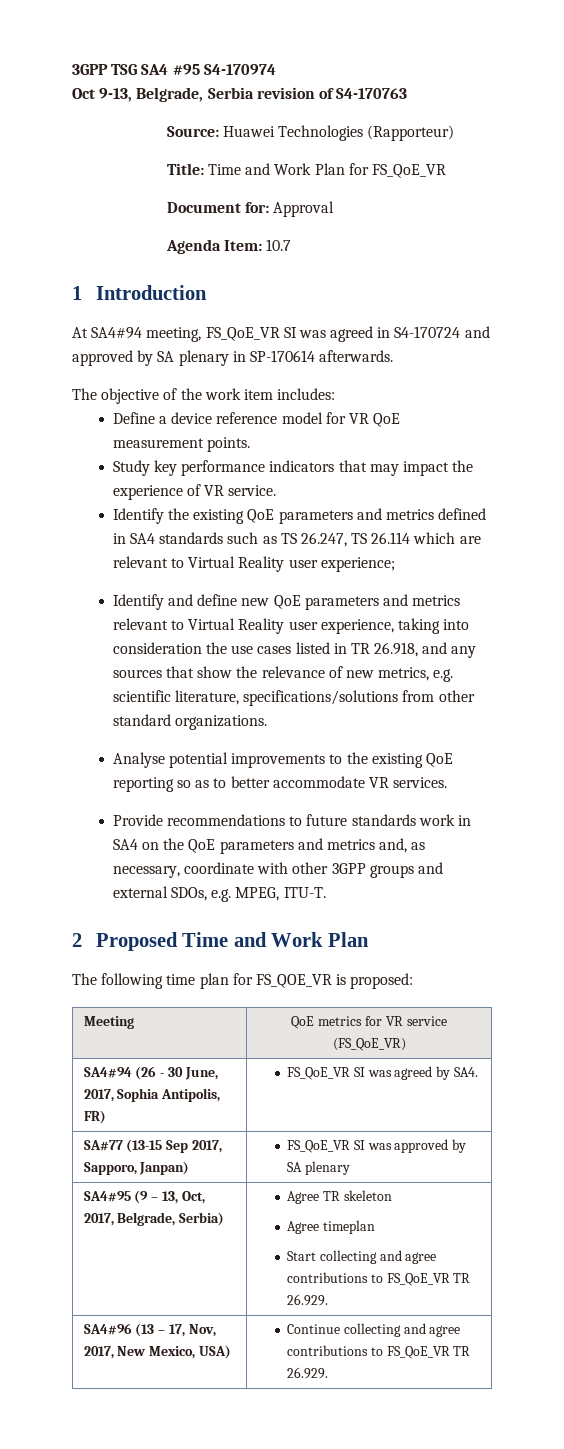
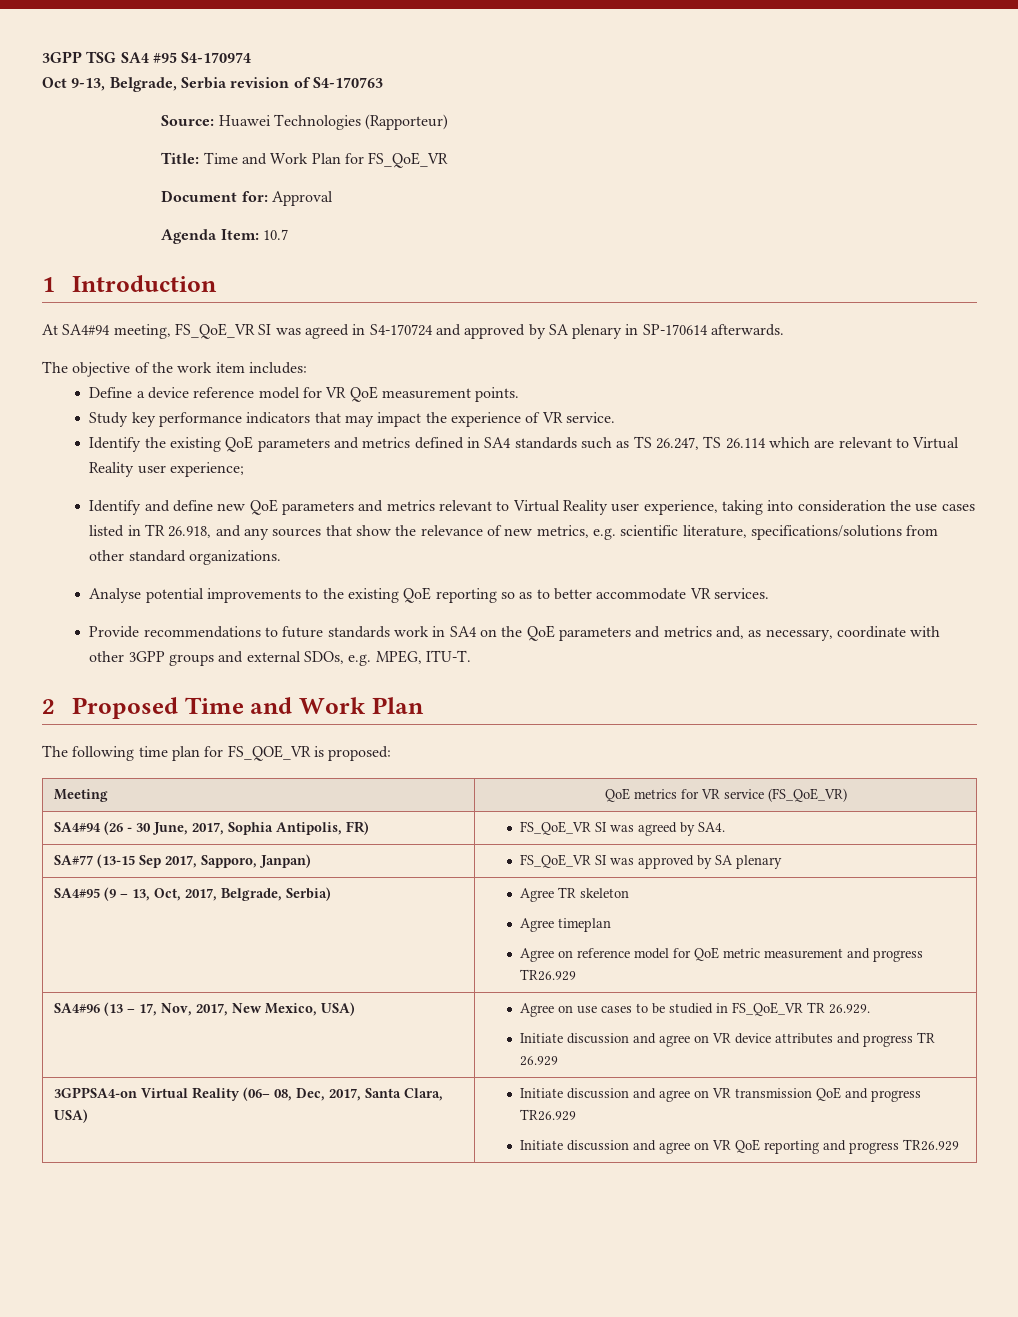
  SA4#95 (9 – 13, Oct, 2017, Belgrade, Serbia) | Agree TR skeleton
  Agree timeplan
- Start collecting and agree contributions to FS_QoE_VR TR 26.929.
+ Agree on reference model for QoE metric measurement and progress TR26.929
- SA4#96 (13 – 17, Nov, 2017, New Mexico, USA) | Continue collecting and agree contributions to FS_QoE_VR TR 26.929.
+ SA4#96 (13 – 17, Nov, 2017, New Mexico, USA) | Agree on use cases to be studied in FS_QoE_VR TR 26.929.
+ Initiate discussion and agree on VR device attributes and progress TR 26.929
+ 3GPPSA4-on Virtual Reality (06– 08, Dec, 2017, Santa Clara, USA) | Initiate discussion and agree on VR transmission QoE and progress TR26.929
+ Initiate discussion and agree on VR QoE reporting and progress TR26.929

